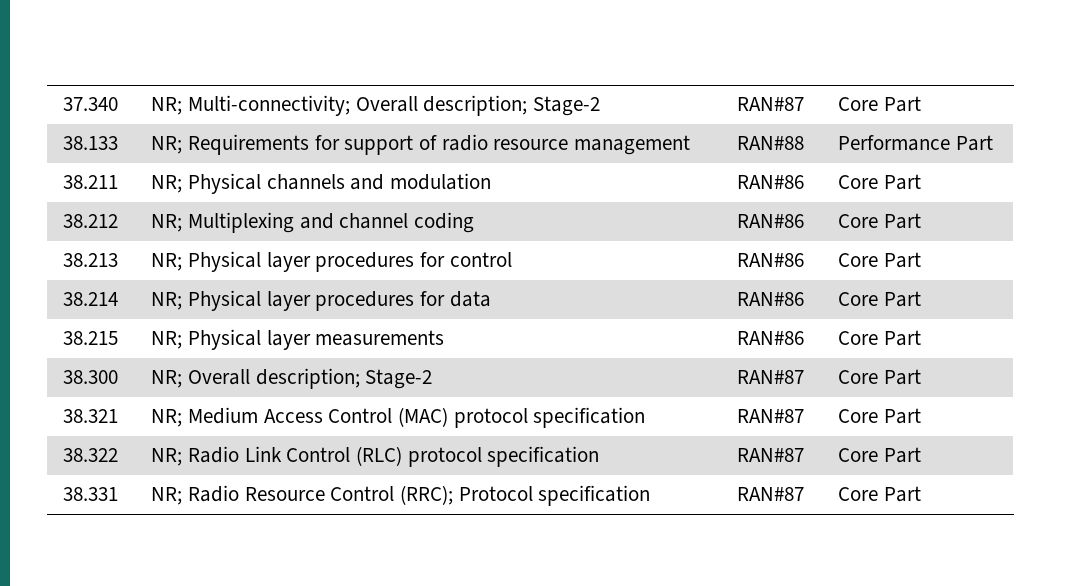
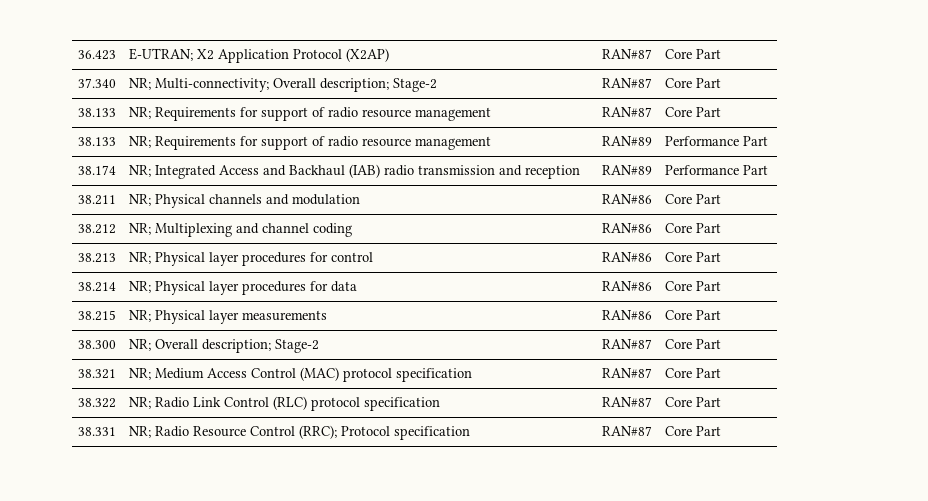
+ 36.423 | E-UTRAN; X2 Application Protocol (X2AP) | RAN#87 | Core Part
- 38.133 | NR; Requirements for support of radio resource management | RAN#88 | Performance Part
+ 38.133 | NR; Requirements for support of radio resource management | RAN#87 | Core Part
+ 38.133 | NR; Requirements for support of radio resource management | RAN#89 | Performance Part
+ 38.174 | NR; Integrated Access and Backhaul (IAB) radio transmission and reception | RAN#89 | Performance Part

